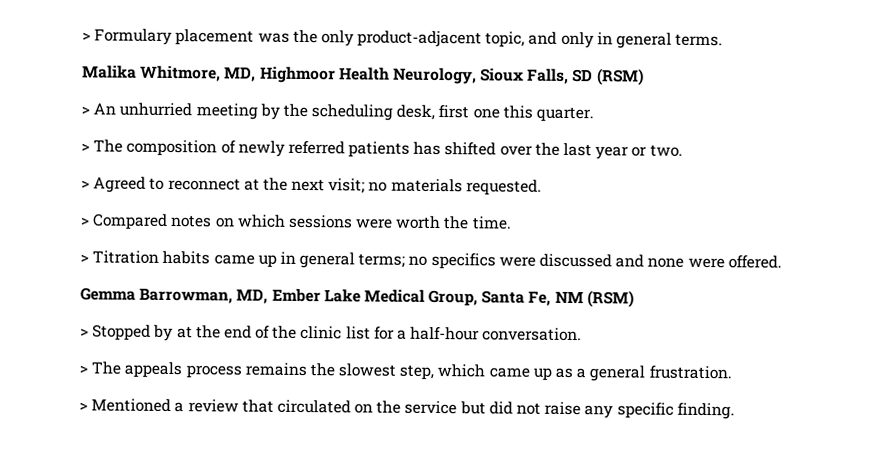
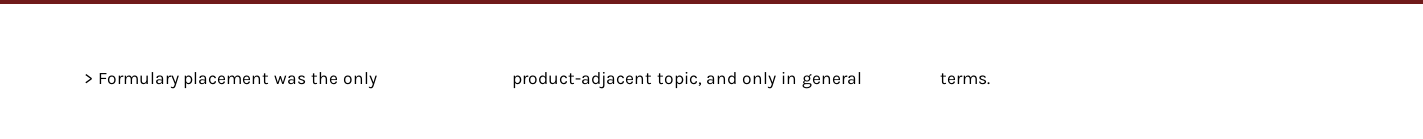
- Malika Whitmore, MD, Highmoor Health Neurology, Sioux Falls, SD (RSM)
- > An unhurried meeting by the scheduling desk, first one this quarter.
- > The composition of newly referred patients has shifted over the last year or two.
- > Agreed to reconnect at the next visit; no materials requested.
- > Compared notes on which sessions were worth the time.
- > Titration habits came up in general terms; no specifics were discussed and none were offered.
- Gemma Barrowman, MD, Ember Lake Medical Group, Santa Fe, NM (RSM)
- > Stopped by at the end of the clinic list for a half-hour conversation.
- > The appeals process remains the slowest step, which came up as a general frustration.
- > Mentioned a review that circulated on the service but did not raise any specific finding.

